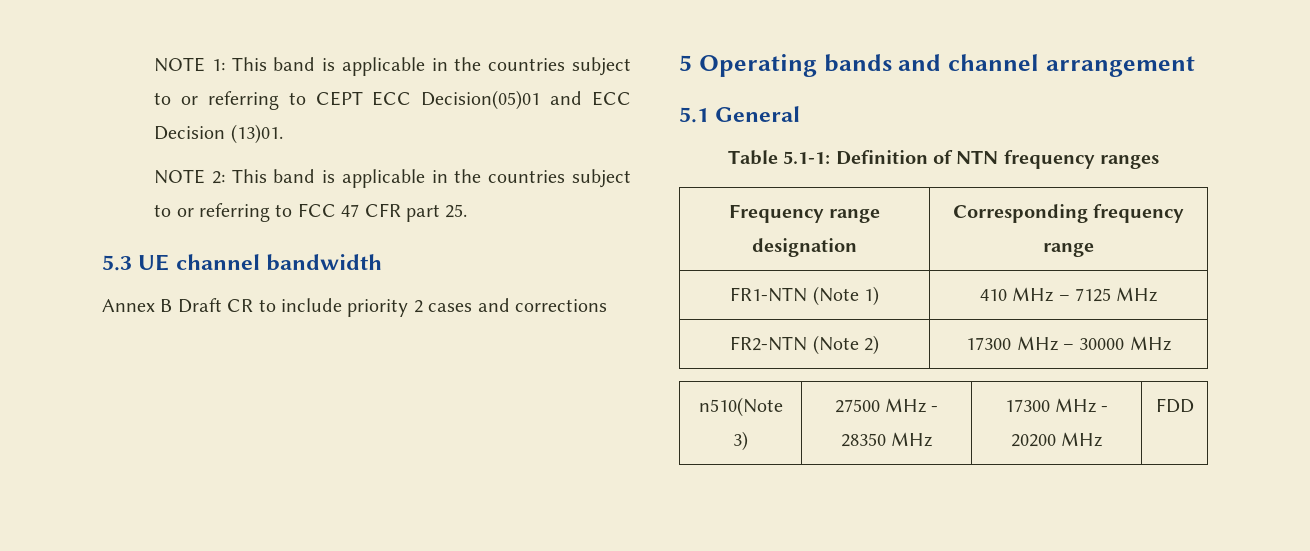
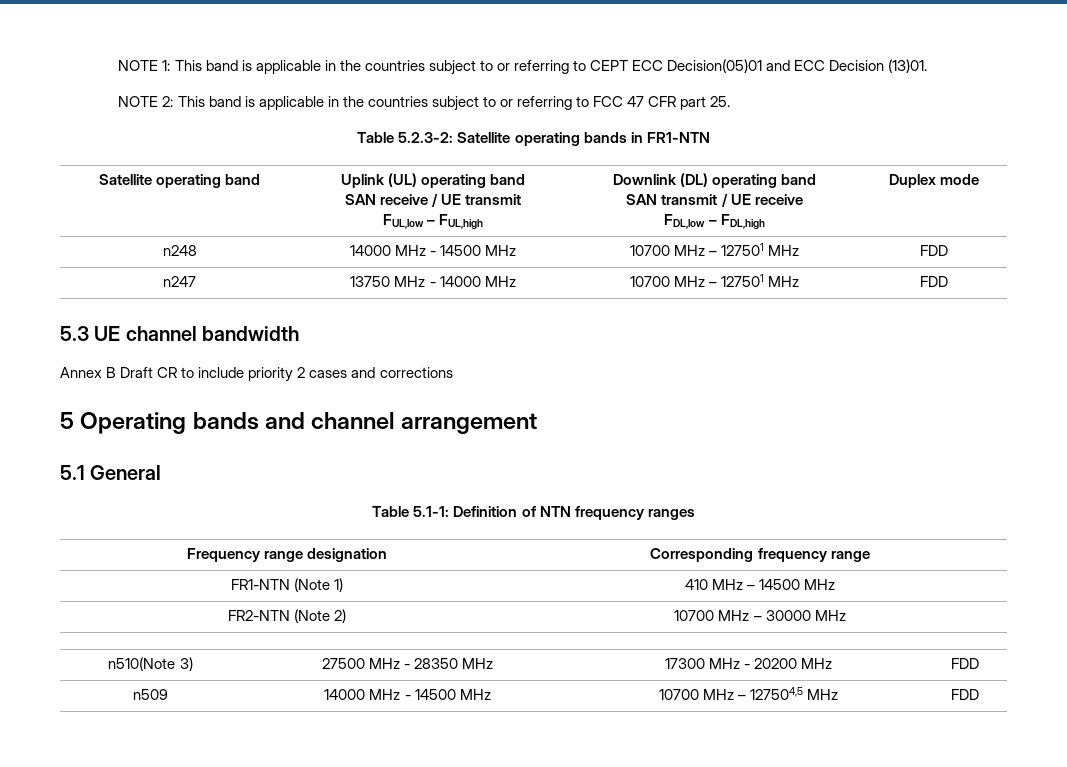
+ Table 5.2.3-2: Satellite operating bands in FR1-NTN
+ Satellite operating band | Uplink (UL) operating band
+ SAN receive / UE transmit
+ FUL,low – FUL,high | Downlink (DL) operating band
+ SAN transmit / UE receive
+ FDL,low – FDL,high | Duplex mode
+ n248 | 14000 MHz - 14500 MHz | 10700 MHz – 127501 MHz | FDD
+ n247 | 13750 MHz - 14000 MHz | 10700 MHz – 127501 MHz | FDD
- FR1-NTN (Note 1) | 410 MHz – 7125 MHz
+ FR1-NTN (Note 1) | 410 MHz – 14500 MHz
- FR2-NTN (Note 2) | 17300 MHz – 30000 MHz
+ FR2-NTN (Note 2) | 10700 MHz – 30000 MHz
+ n509 | 14000 MHz - 14500 MHz | 10700 MHz – 127504,5 MHz | FDD

